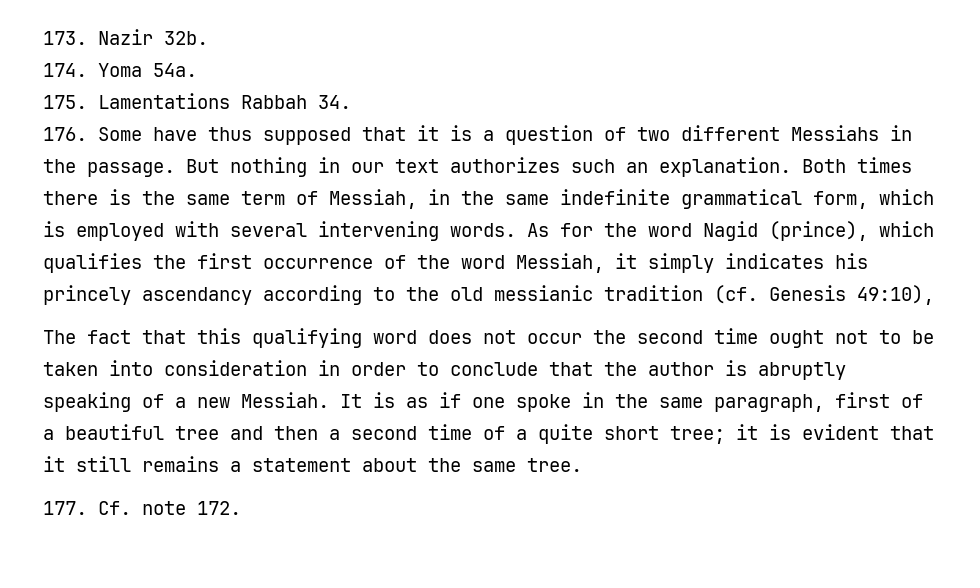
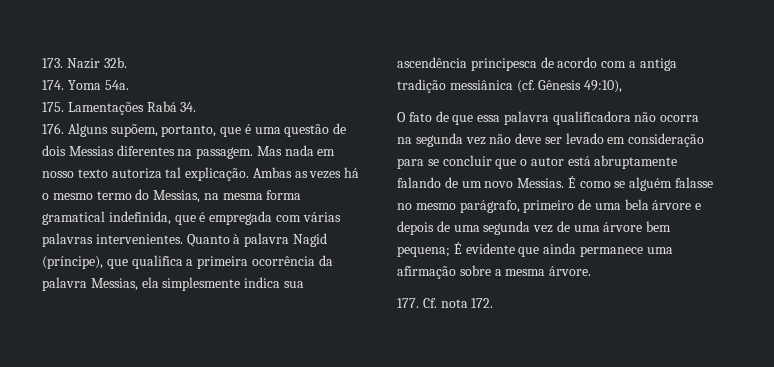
- 175. Lamentations Rabbah 34.
+ 175. Lamentações Rabá 34.
- 176. Some have thus supposed that it is a question of two different Messiahs in the passage. But nothing in our text authorizes such an explanation. Both times there is the same term of Messiah, in the same indefinite grammatical form, which is employed with several intervening words. As for the word Nagid (prince), which qualifies the first occurrence of the word Messiah, it simply indicates his princely ascendancy according to the old messianic tradition (cf. Genesis 49:10),
- The fact that this qualifying word does not occur the second time ought not to be taken into consideration in order to conclude that the author is abruptly speaking of a new Messiah. It is as if one spoke in the same paragraph, first of a beautiful tree and then a second time of a quite short tree; it is evident that it still remains a statement about the same tree.
+ 176. Alguns supõem, portanto, que é uma questão de dois Messias diferentes na passagem. Mas nada em nosso texto autoriza tal explicação. Ambas as vezes há o mesmo termo do Messias, na mesma forma gramatical indefinida, que é empregada com várias palavras intervenientes. Quanto à palavra Nagid (príncipe), que qualifica a primeira ocorrência da palavra Messias, ela simplesmente indica sua ascendência principesca de acordo com a antiga tradição messiânica (cf. Gênesis 49:10),
+ O fato de que essa palavra qualificadora não ocorra na segunda vez não deve ser levado em consideração para se concluir que o autor está abruptamente falando de um novo Messias. É como se alguém falasse no mesmo parágrafo, primeiro de uma bela árvore e depois de uma segunda vez de uma árvore bem pequena; É evidente que ainda permanece uma afirmação sobre a mesma árvore.
- 177. Cf. note 172.
+ 177. Cf. nota 172.

